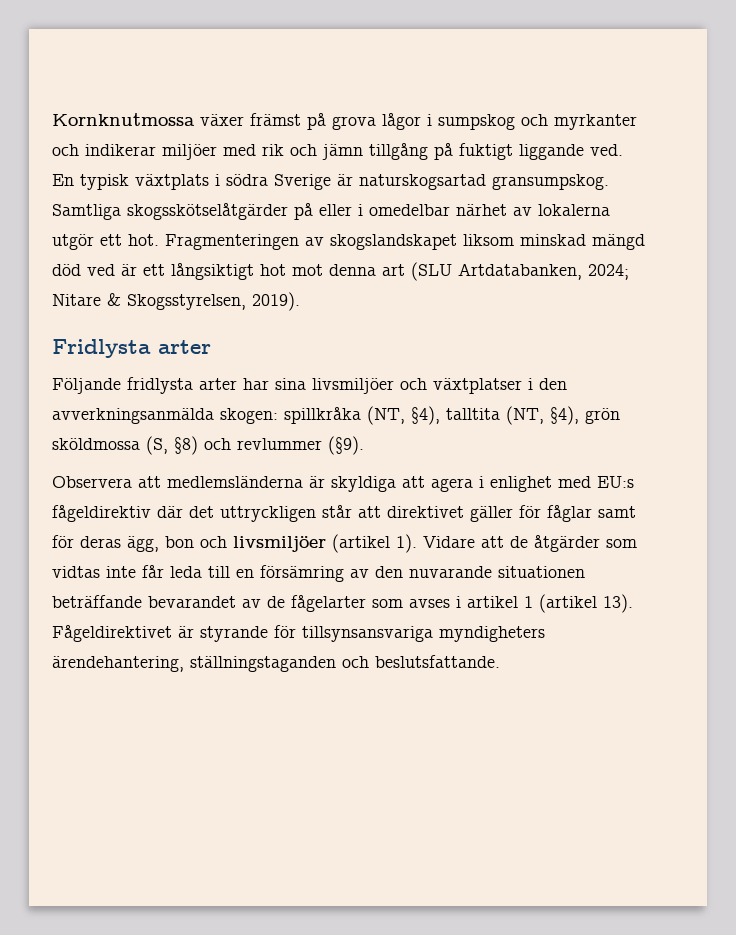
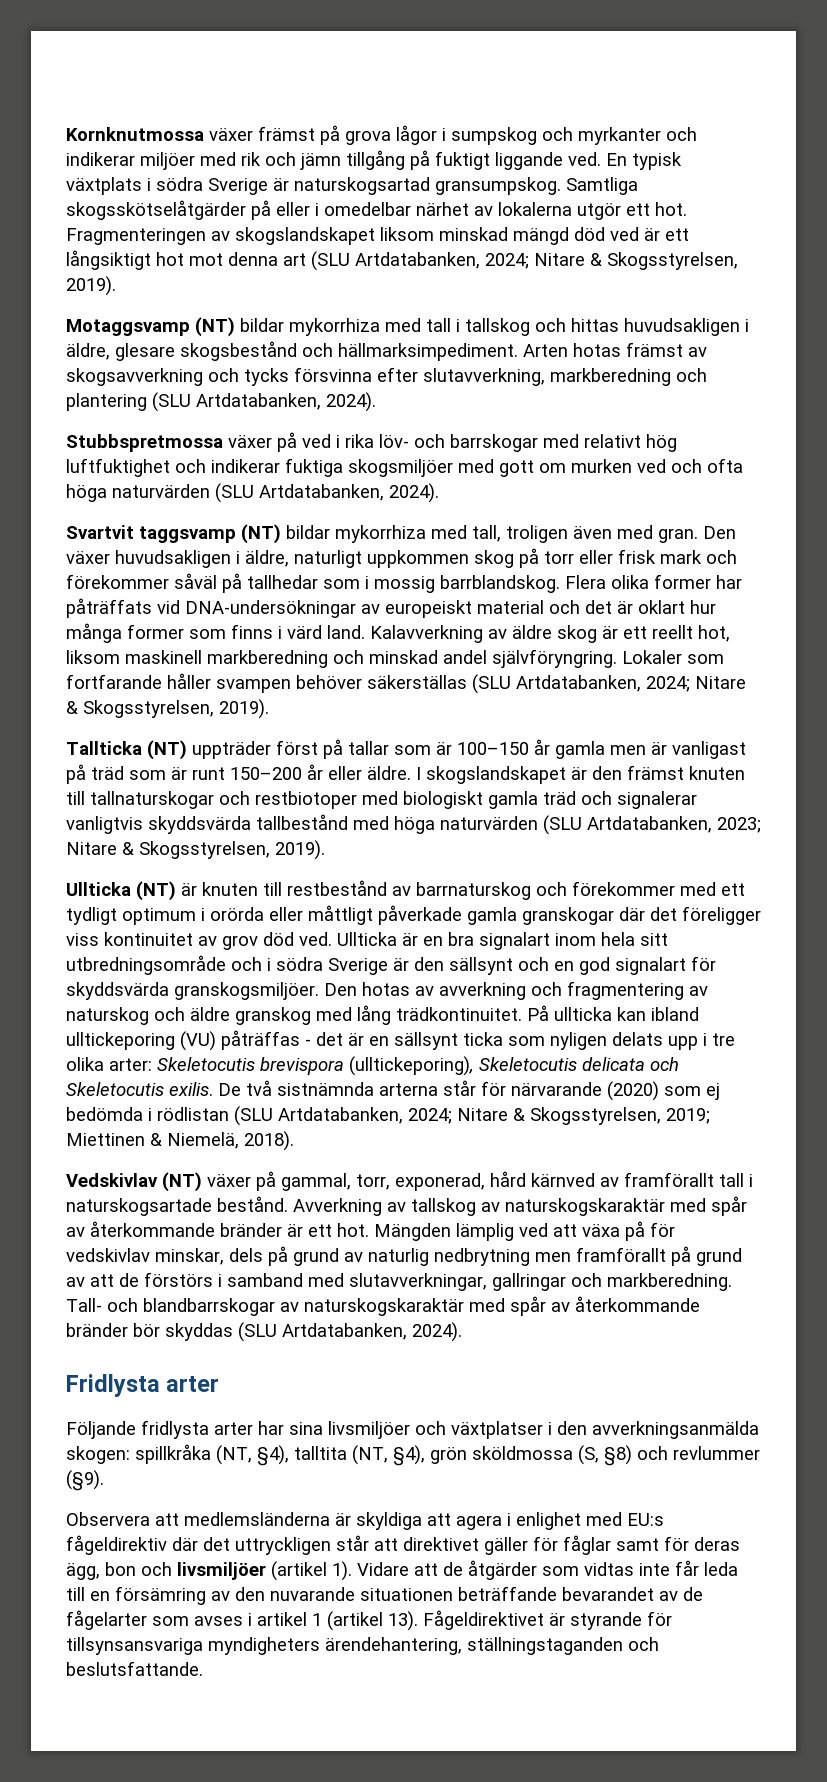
+ Motaggsvamp (NT) bildar mykorrhiza med tall i tallskog och hittas huvudsakligen i äldre, glesare skogsbestånd och hällmarksimpediment. Arten hotas främst av skogsavverkning och tycks försvinna efter slutavverkning, markberedning och plantering (SLU Artdatabanken, 2024).
+ Stubbspretmossa växer på ved i rika löv- och barrskogar med relativt hög luftfuktighet och indikerar fuktiga skogsmiljöer med gott om murken ved och ofta höga naturvärden (SLU Artdatabanken, 2024).
+ Svartvit taggsvamp (NT) bildar mykorrhiza med tall, troligen även med gran. Den växer huvudsakligen i äldre, naturligt uppkommen skog på torr eller frisk mark och förekommer såväl på tallhedar som i mossig barrblandskog. Flera olika former har påträffats vid DNA-undersökningar av europeiskt material och det är oklart hur många former som finns i värd land. Kalavverkning av äldre skog är ett reellt hot, liksom maskinell markberedning och minskad andel självföryngring. Lokaler som fortfarande håller svampen behöver säkerställas (SLU Artdatabanken, 2024; Nitare & Skogsstyrelsen, 2019).
+ Tallticka (NT) uppträder först på tallar som är 100–150 år gamla men är vanligast på träd som är runt 150–200 år eller äldre. I skogslandskapet är den främst knuten till tallnaturskogar och restbiotoper med biologiskt gamla träd och signalerar vanligtvis skyddsvärda tallbestånd med höga naturvärden (SLU Artdatabanken, 2023; Nitare & Skogsstyrelsen, 2019).
+ Ullticka (NT) är knuten till restbestånd av barrnaturskog och förekommer med ett tydligt optimum i orörda eller måttligt påverkade gamla granskogar där det föreligger viss kontinuitet av grov död ved. Ullticka är en bra signalart inom hela sitt utbredningsområde och i södra Sverige är den sällsynt och en god signalart för skyddsvärda granskogsmiljöer. Den hotas av avverkning och fragmentering av naturskog och äldre granskog med lång trädkontinuitet. På ullticka kan ibland ulltickeporing (VU) påträffas - det är en sällsynt ticka som nyligen delats upp i tre olika arter: Skeletocutis brevispora (ulltickeporing), Skeletocutis delicata och Skeletocutis exilis. De två sistnämnda arterna står för närvarande (2020) som ej bedömda i rödlistan (SLU Artdatabanken, 2024; Nitare & Skogsstyrelsen, 2019; Miettinen & Niemelä, 2018).
+ Vedskivlav (NT) växer på gammal, torr, exponerad, hård kärnved av framförallt tall i naturskogsartade bestånd. Avverkning av tallskog av naturskogskaraktär med spår av återkommande bränder är ett hot. Mängden lämplig ved att växa på för vedskivlav minskar, dels på grund av naturlig nedbrytning men framförallt på grund av att de förstörs i samband med slutavverkningar, gallringar och markberedning. Tall- och blandbarrskogar av naturskogskaraktär med spår av återkommande bränder bör skyddas (SLU Artdatabanken, 2024).

